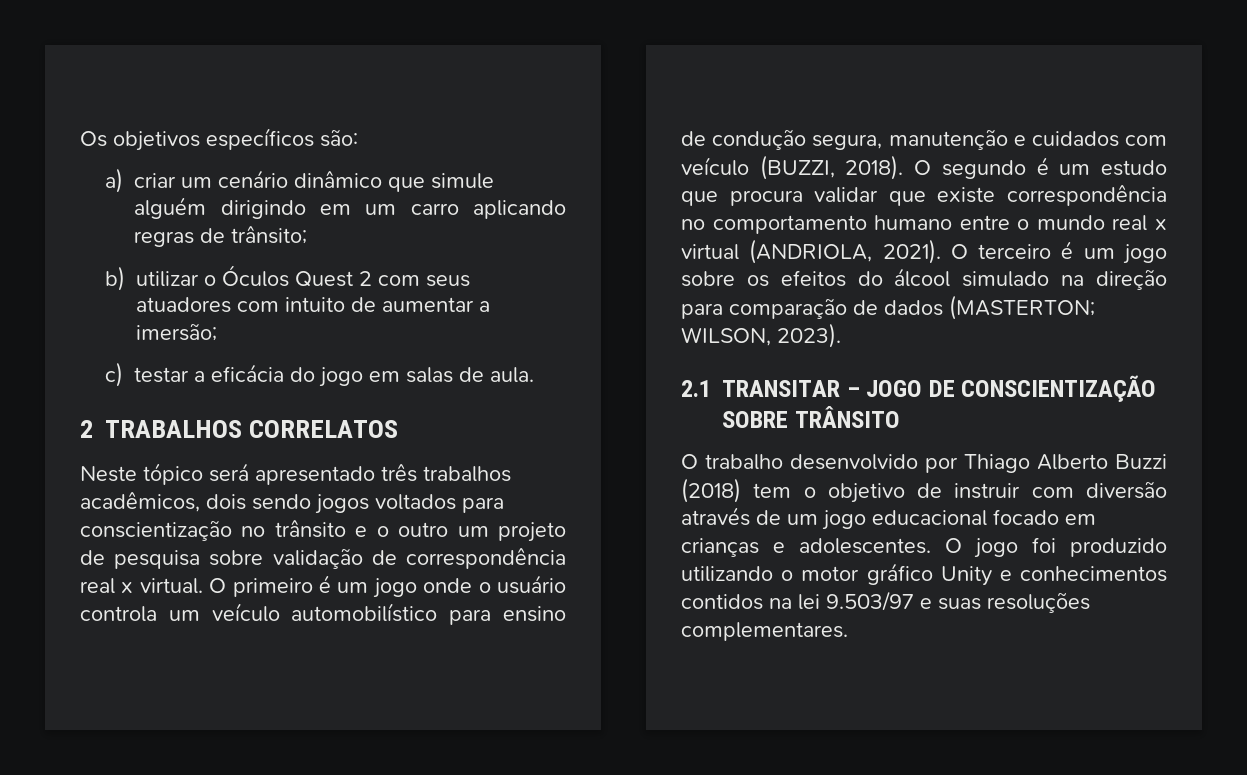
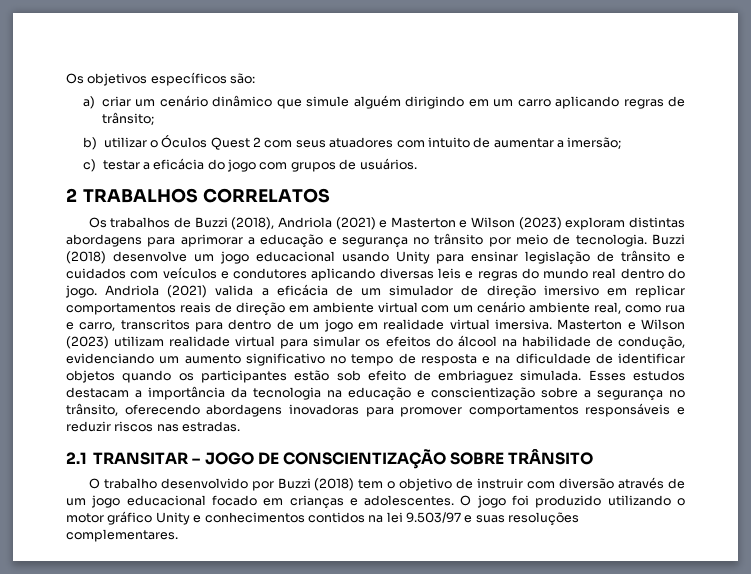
- c) testar a eficácia do jogo em salas de aula.
+ c) testar a eficácia do jogo com grupos de usuários.
- Neste tópico será apresentado três trabalhos acadêmicos, dois sendo jogos voltados para conscientização no trânsito e o outro um projeto de pesquisa sobre validação de correspondência real x virtual. O primeiro é um jogo onde o usuário controla um veículo automobilístico para ensino de condução segura, manutenção e cuidados com veículo (BUZZI, 2018). O segundo é um estudo que procura validar que existe correspondência no comportamento humano entre o mundo real x virtual (ANDRIOLA, 2021). O terceiro é um jogo sobre os efeitos do álcool simulado na direção para comparação de dados (MASTERTON; WILSON, 2023).
+ Os trabalhos de Buzzi (2018), Andriola (2021) e Masterton e Wilson (2023) exploram distintas abordagens para aprimorar a educação e segurança no trânsito por meio de tecnologia. Buzzi (2018) desenvolve um jogo educacional usando Unity para ensinar legislação de trânsito e cuidados com veículos e condutores aplicando diversas leis e regras do mundo real dentro do jogo. Andriola (2021) valida a eficácia de um simulador de direção imersivo em replicar comportamentos reais de direção em ambiente virtual com um cenário ambiente real, como rua e carro, transcritos para dentro de um jogo em realidade virtual imersiva. Masterton e Wilson (2023) utilizam realidade virtual para simular os efeitos do álcool na habilidade de condução, evidenciando um aumento significativo no tempo de resposta e na dificuldade de identificar objetos quando os participantes estão sob efeito de embriaguez simulada. Esses estudos destacam a importância da tecnologia na educação e conscientização sobre a segurança no trânsito, oferecendo abordagens inovadoras para promover comportamentos responsáveis e reduzir riscos nas estradas.
- O trabalho desenvolvido por Thiago Alberto Buzzi (2018) tem o objetivo de instruir com diversão através de um jogo educacional focado em crianças e adolescentes.
+ O trabalho desenvolvido por Buzzi (2018) tem o objetivo de instruir com diversão através de um jogo educacional focado em crianças e adolescentes.

